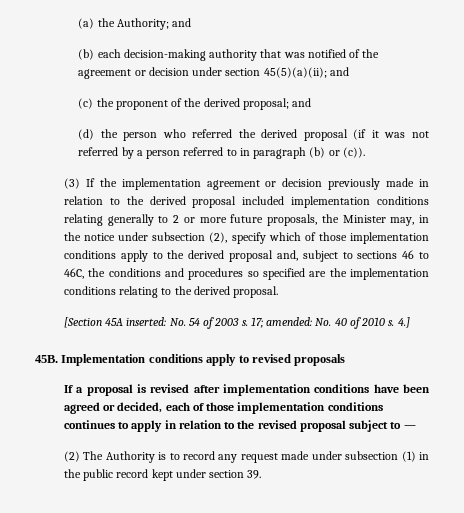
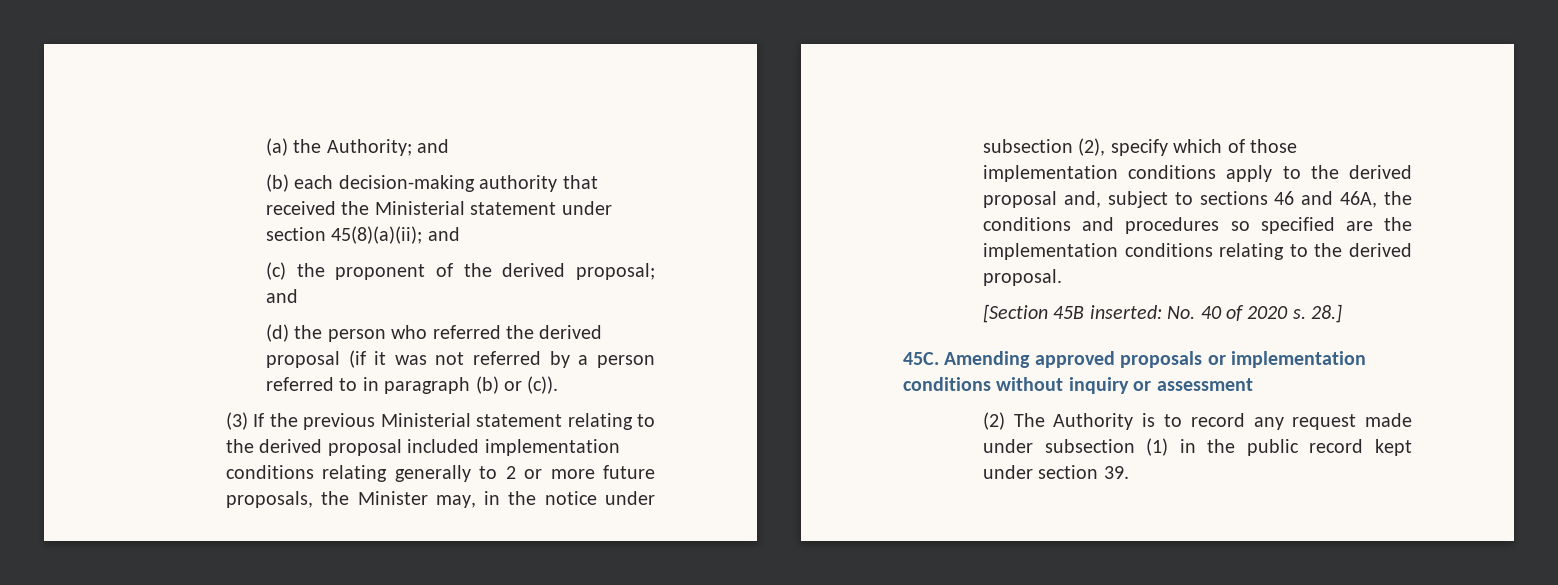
- (b) each decision-making authority that was notified of the agreement or decision under section 45(5)(a)(ii); and
+ (b) each decision-making authority that received the Ministerial statement under section 45(8)(a)(ii); and
- (3) If the implementation agreement or decision previously made in relation to the derived proposal included implementation conditions relating generally to 2 or more future proposals, the Minister may, in the notice under subsection (2), specify which of those implementation conditions apply to the derived proposal and, subject to sections 46 to 46C, the conditions and procedures so specified are the implementation conditions relating to the derived proposal.
+ (3) If the previous Ministerial statement relating to the derived proposal included implementation conditions relating generally to 2 or more future proposals, the Minister may, in the notice under subsection (2), specify which of those implementation conditions apply to the derived proposal and, subject to sections 46 and 46A, the conditions and procedures so specified are the implementation conditions relating to the derived proposal.
- [Section 45A inserted: No. 54 of 2003 s. 17; amended: No. 40 of 2010 s. 4.]
- 45B. Implementation conditions apply to revised proposals
- If a proposal is revised after implementation conditions have been agreed or decided, each of those implementation conditions continues to apply in relation to the revised proposal subject to —
+ [Section 45B inserted: No. 40 of 2020 s. 28.]
+ 45C. Amending approved proposals or implementation conditions without inquiry or assessment

